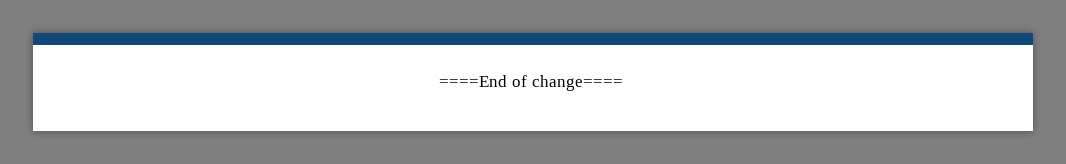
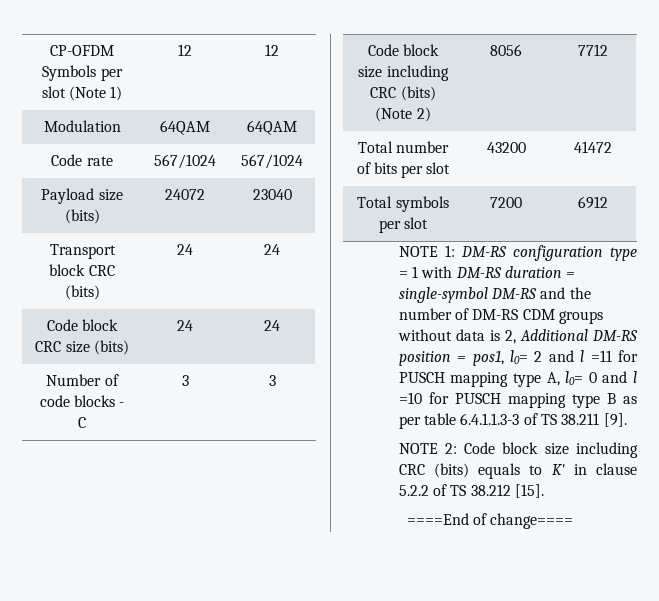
+ CP-OFDM Symbols per slot (Note 1) | 12 | 12
+ Modulation | 64QAM | 64QAM
+ Code rate | 567/1024 | 567/1024
+ Payload size (bits) | 24072 | 23040
+ Transport block CRC (bits) | 24 | 24
+ Code block CRC size (bits) | 24 | 24
+ Number of code blocks - C | 3 | 3
+ Code block size including CRC (bits) (Note 2) | 8056 | 7712
+ Total number of bits per slot | 43200 | 41472
+ Total symbols per slot | 7200 | 6912
+ NOTE 1: DM-RS configuration type = 1 with DM-RS duration = single-symbol DM-RS and the number of DM-RS CDM groups without data is 2, Additional DM-RS position = pos1, l0= 2 and l =11 for PUSCH mapping type A, l0= 0 and l =10 for PUSCH mapping type B as per table 6.4.1.1.3-3 of TS 38.211 [9].
+ NOTE 2: Code block size including CRC (bits) equals to K' in clause 5.2.2 of TS 38.212 [15].

